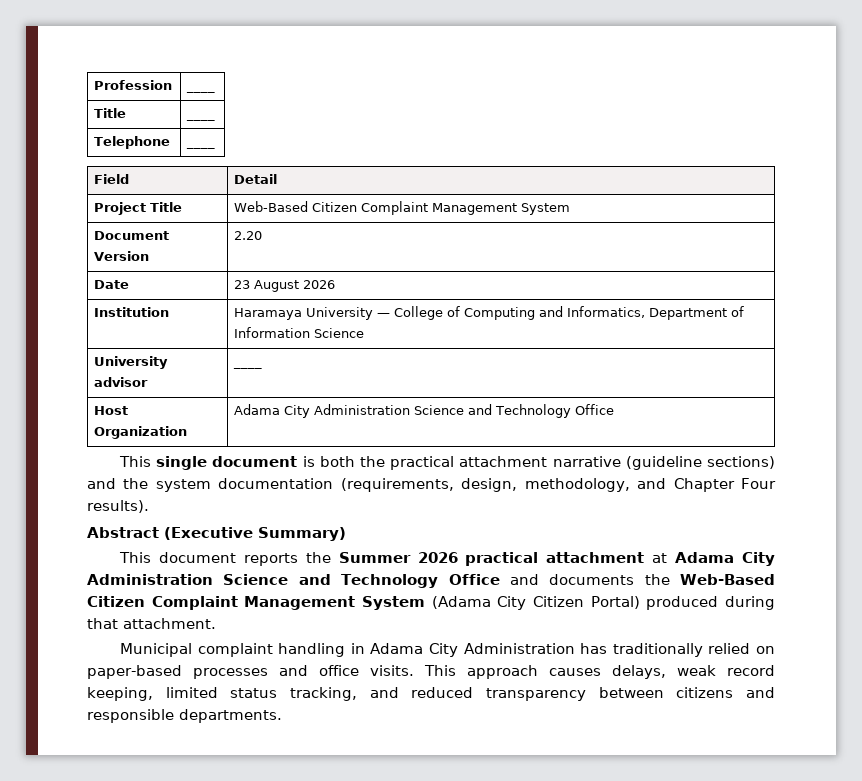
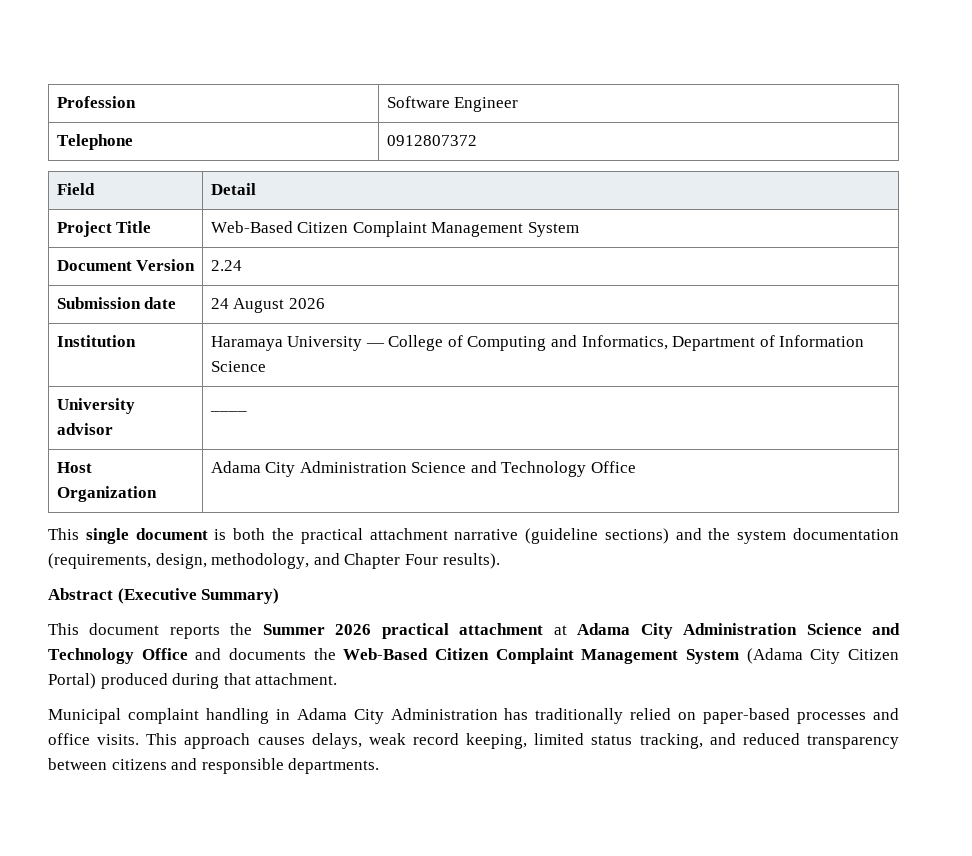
- Profession | ____
- Title | ____
+ Profession | Software Engineer
- Telephone | ____
+ Telephone | 0912807372
- Document Version | 2.20
- Date | 23 August 2026
+ Document Version | 2.24
+ Submission date | 24 August 2026

